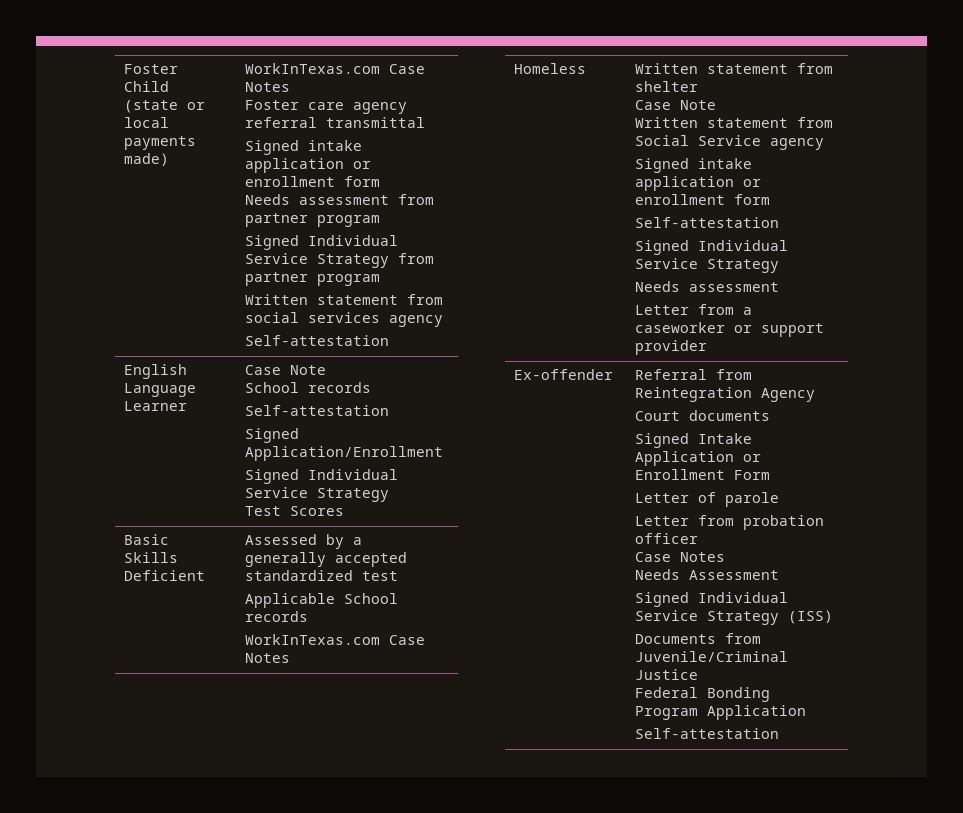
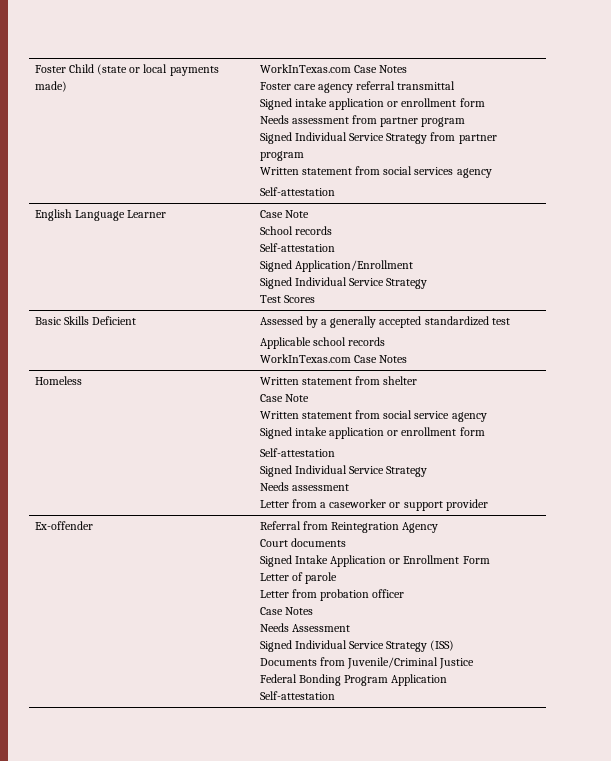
  Basic Skills Deficient | Assessed by a generally accepted standardized test
- Applicable School records
+ Applicable school records
  Homeless | Written statement from shelter
  Case Note
- Written statement from Social Service agency
+ Written statement from social service agency

